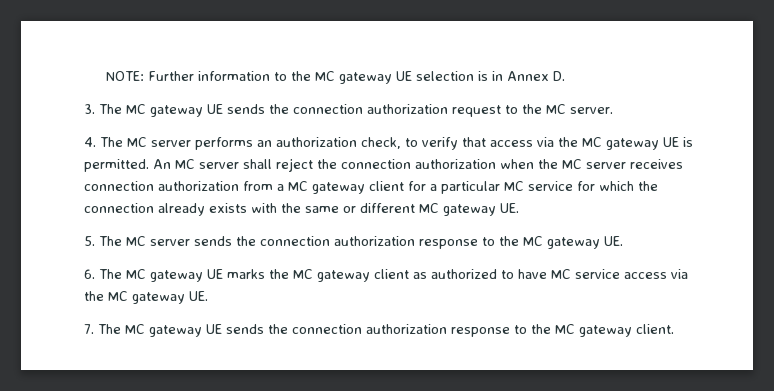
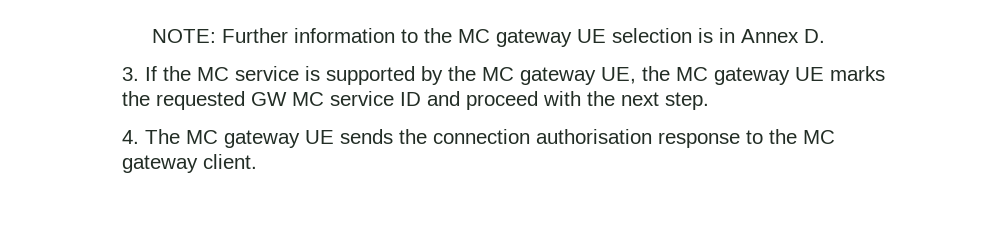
- 3. The MC gateway UE sends the connection authorization request to the MC server.
- 4. The MC server performs an authorization check, to verify that access via the MC gateway UE is permitted. An MC server shall reject the connection authorization when the MC server receives connection authorization from a MC gateway client for a particular MC service for which the connection already exists with the same or different MC gateway UE.
- 5. The MC server sends the connection authorization response to the MC gateway UE.
- 6. The MC gateway UE marks the MC gateway client as authorized to have MC service access via the MC gateway UE.
- 7. The MC gateway UE sends the connection authorization response to the MC gateway client.
+ 3. If the MC service is supported by the MC gateway UE, the MC gateway UE marks the requested GW MC service ID and proceed with the next step.
+ 4. The MC gateway UE sends the connection authorisation response to the MC gateway client.

